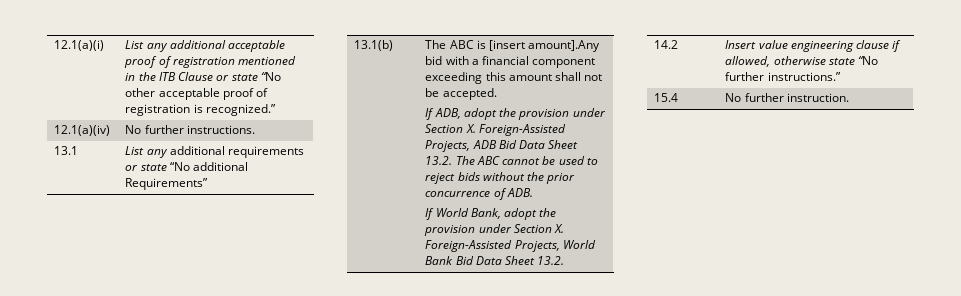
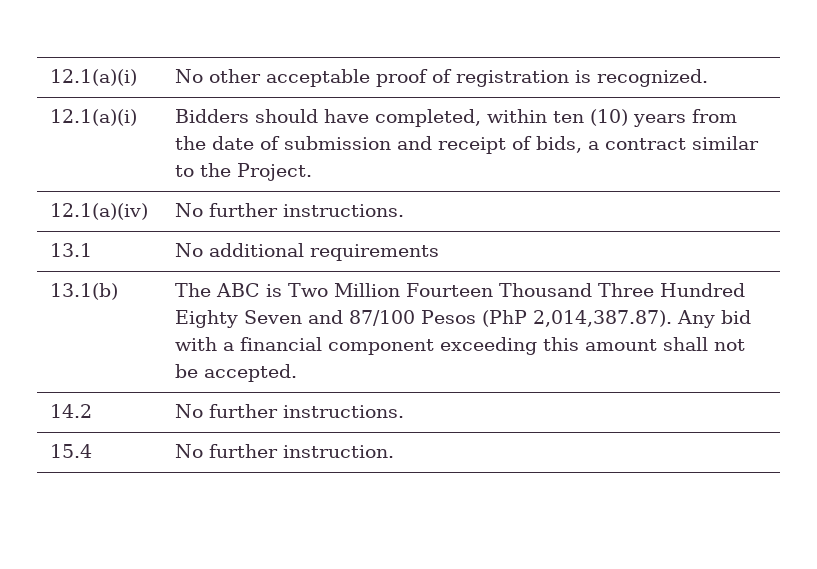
- 12.1(a)(i) | List any additional acceptable proof of registration mentioned in the ITB Clause or state “No other acceptable proof of registration is recognized.”
+ 12.1(a)(i) | No other acceptable proof of registration is recognized.
+ 12.1(a)(i) | Bidders should have completed, within ten (10) years from the date of submission and receipt of bids, a contract similar to the Project.
- 13.1 | List any additional requirements or state “No additional Requirements”
+ 13.1 | No additional requirements
- The ABC is [insert amount].Any bid with a financial component exceeding this amount shall not be accepted.
+ The ABC is Two Million Fourteen Thousand Three Hundred Eighty Seven and 87/100 Pesos (PhP 2,014,387.87). Any bid with a financial component exceeding this amount shall not be accepted.
- If ADB, adopt the provision under Section X. Foreign-Assisted Projects, ADB Bid Data Sheet 13.2. The ABC cannot be used to reject bids without the prior concurrence of ADB.
- If World Bank, adopt the provision under Section X. Foreign-Assisted Projects, World Bank Bid Data Sheet 13.2.
- 14.2 | Insert value engineering clause if allowed, otherwise state “No further instructions.”
+ 14.2 | No further instructions.

